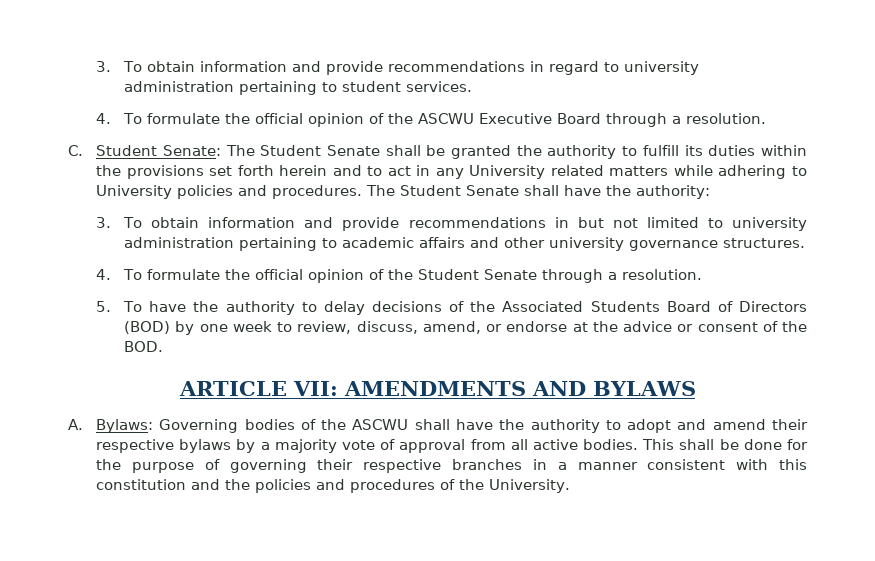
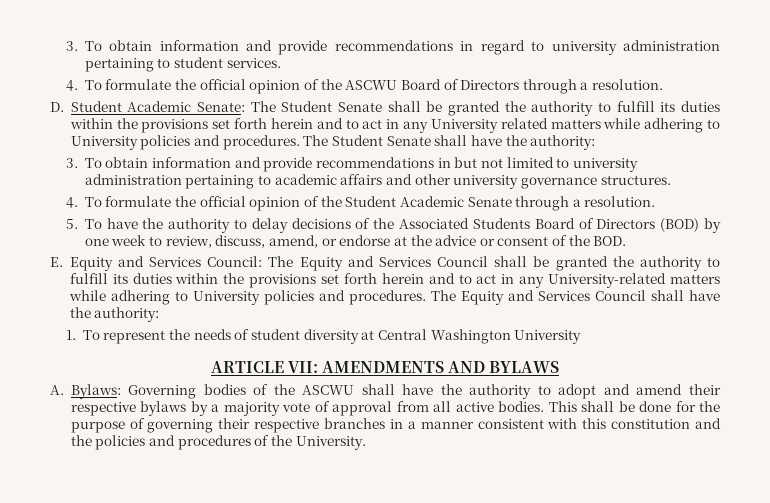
- 4. To formulate the official opinion of the ASCWU Executive Board through a resolution.
- C. Student Senate: The Student Senate shall be granted the authority to fulfill its duties within the provisions set forth herein and to act in any University related matters while adhering to University policies and procedures.
+ 4. To formulate the official opinion of the ASCWU Board of Directors through a resolution.
+ D. Student Academic Senate: The Student Senate shall be granted the authority to fulfill its duties within the provisions set forth herein and to act in any University related matters while adhering to University policies and procedures.
- 4. To formulate the official opinion of the Student Senate through a resolution.
+ 4. To formulate the official opinion of the Student Academic Senate through a resolution.
+ E. Equity and Services Council: The Equity and Services Council shall be granted the authority to fulfill its duties within the provisions set forth herein and to act in any University-related matters while adhering to University policies and procedures. The Equity and Services Council shall have the authority:
+ 1. To represent the needs of student diversity at Central Washington University

